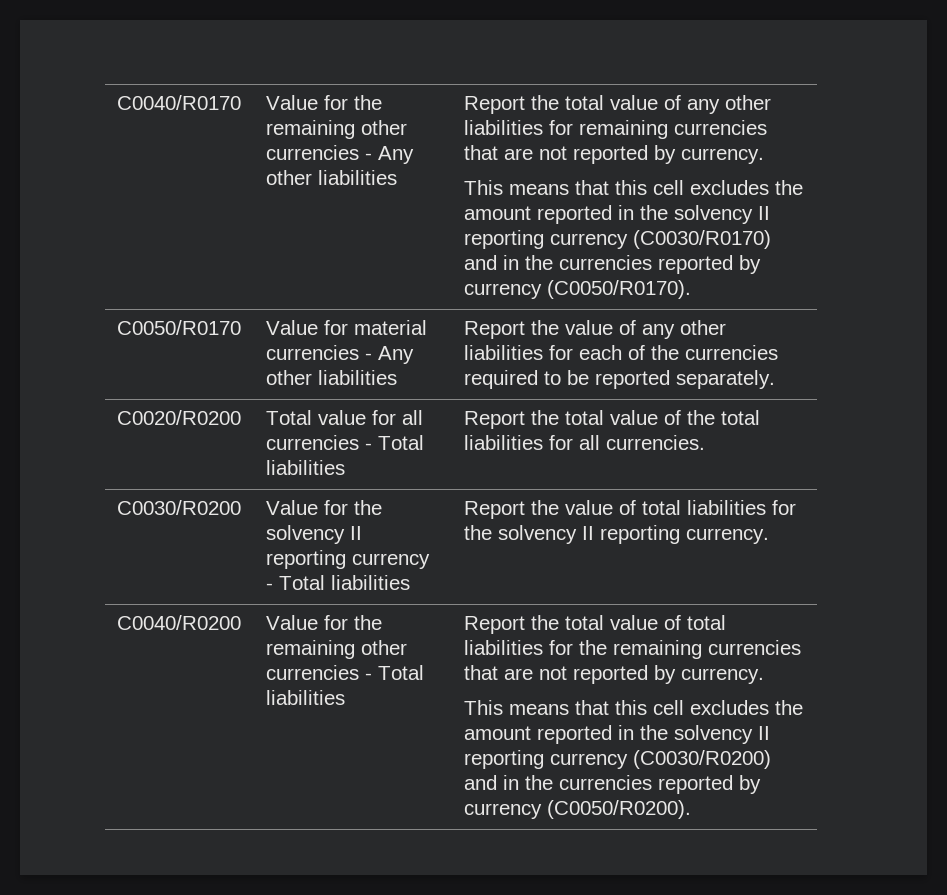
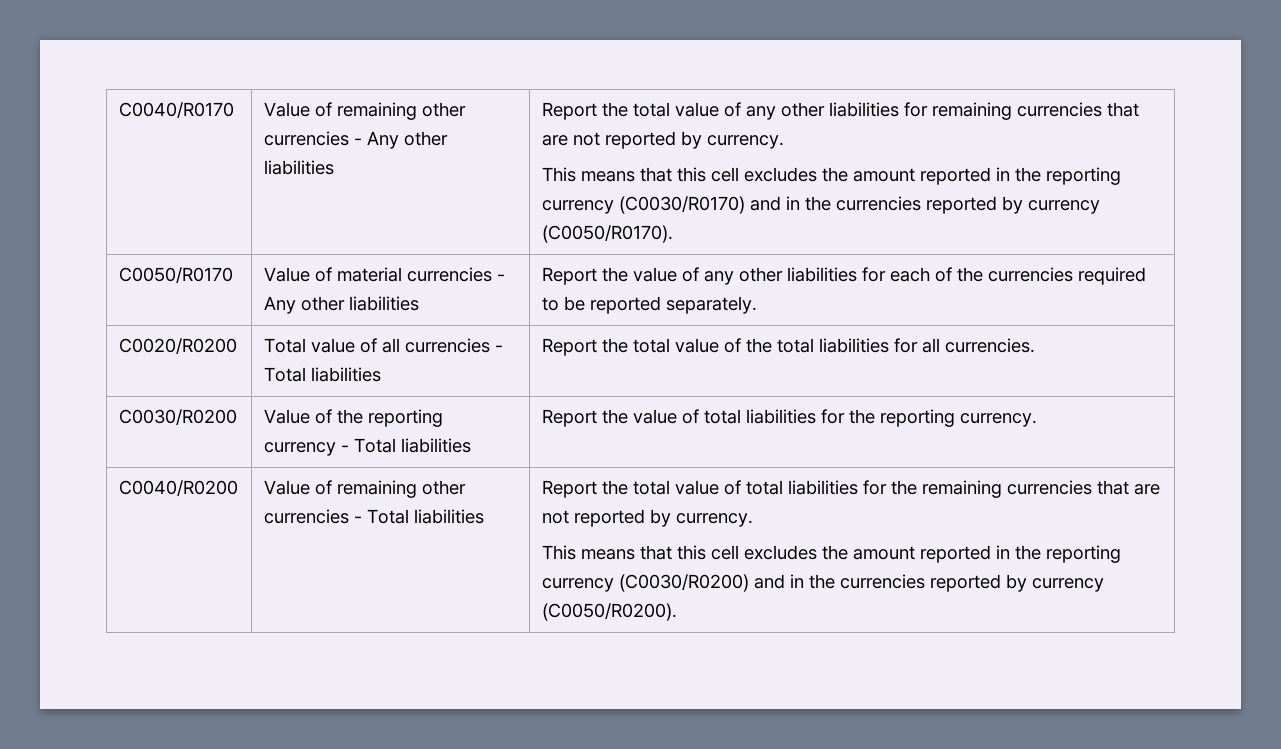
- Value for the remaining other currencies - Any other liabilities
+ Value of remaining other currencies - Any other liabilities
- This means that this cell excludes the amount reported in the solvency II reporting currency (C0030/R0170) and in the currencies reported by currency (C0050/R0170).
+ This means that this cell excludes the amount reported in the reporting currency (C0030/R0170) and in the currencies reported by currency (C0050/R0170).
- C0050/R0170 | Value for material currencies - Any other liabilities | Report the value of any other liabilities for each of the currencies required to be reported separately.
+ C0050/R0170 | Value of material currencies - Any other liabilities | Report the value of any other liabilities for each of the currencies required to be reported separately.
- C0020/R0200 | Total value for all currencies - Total liabilities | Report the total value of the total liabilities for all currencies.
+ C0020/R0200 | Total value of all currencies - Total liabilities | Report the total value of the total liabilities for all currencies.
- C0030/R0200 | Value for the solvency II reporting currency - Total liabilities | Report the value of total liabilities for the solvency II reporting currency.
+ C0030/R0200 | Value of the reporting currency - Total liabilities | Report the value of total liabilities for the reporting currency.
- Value for the remaining other currencies - Total liabilities
+ Value of remaining other currencies - Total liabilities
- This means that this cell excludes the amount reported in the solvency II reporting currency (C0030/R0200) and in the currencies reported by currency (C0050/R0200).
+ This means that this cell excludes the amount reported in the reporting currency (C0030/R0200) and in the currencies reported by currency (C0050/R0200).

